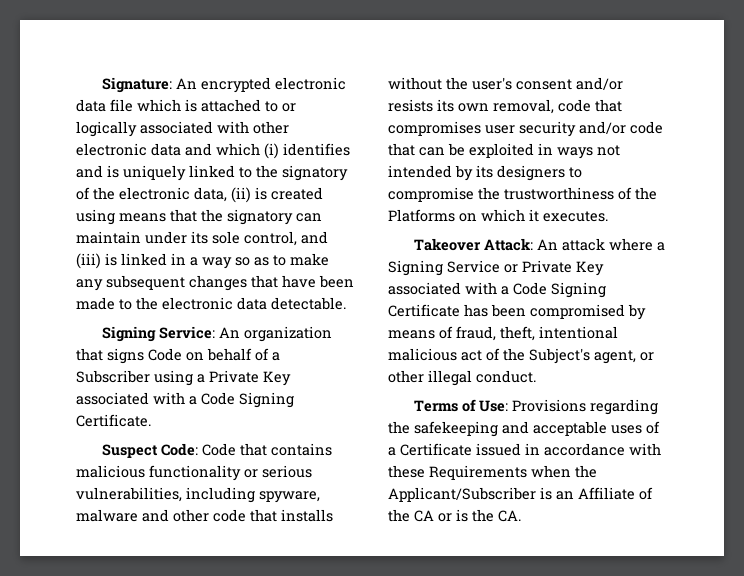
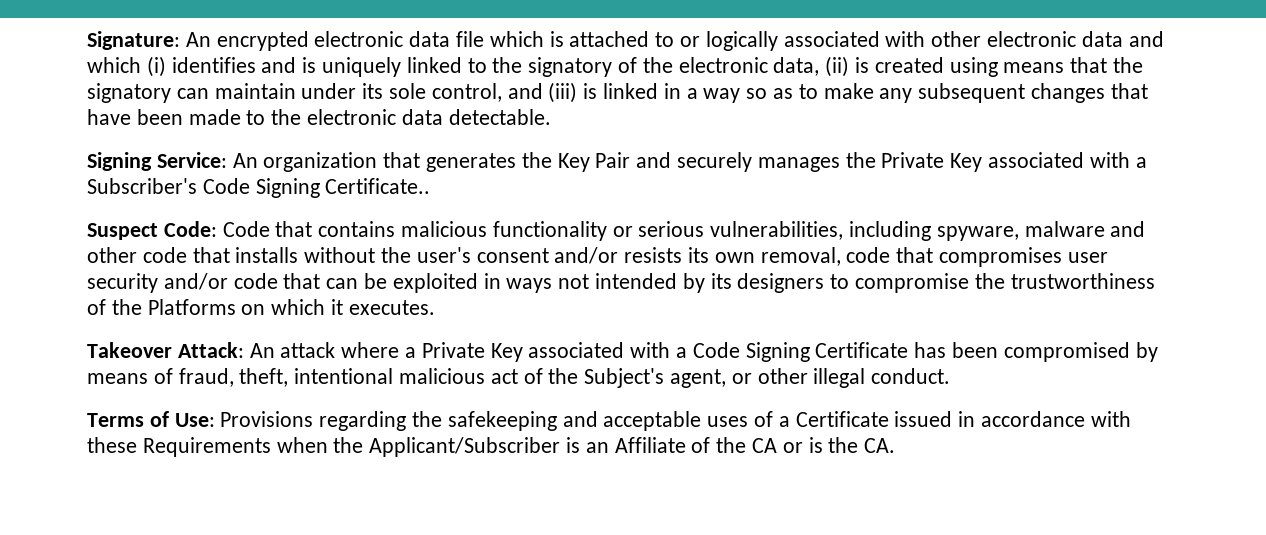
- Signing Service: An organization that signs Code on behalf of a Subscriber using a Private Key associated with a Code Signing Certificate.
+ Signing Service: An organization that generates the Key Pair and securely manages the Private Key associated with a Subscriber's Code Signing Certificate..
- Takeover Attack: An attack where a Signing Service or Private Key associated with a Code Signing Certificate has been compromised by means of fraud, theft, intentional malicious act of the Subject's agent, or other illegal conduct.
+ Takeover Attack: An attack where a Private Key associated with a Code Signing Certificate has been compromised by means of fraud, theft, intentional malicious act of the Subject's agent, or other illegal conduct.

